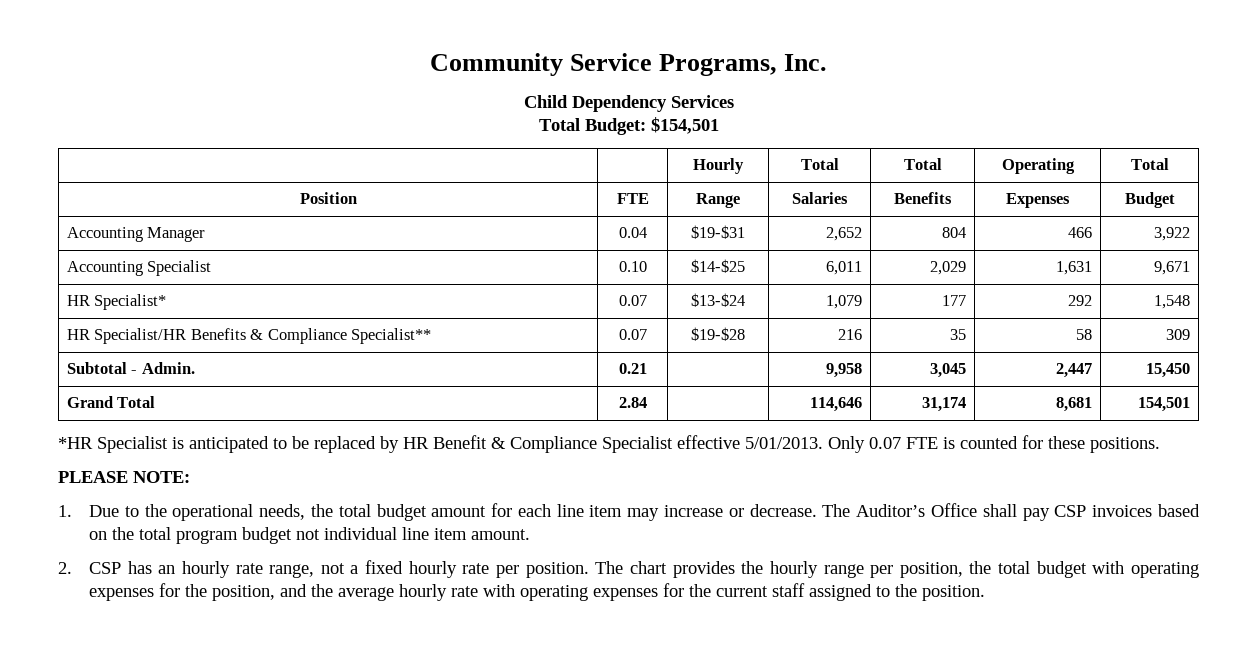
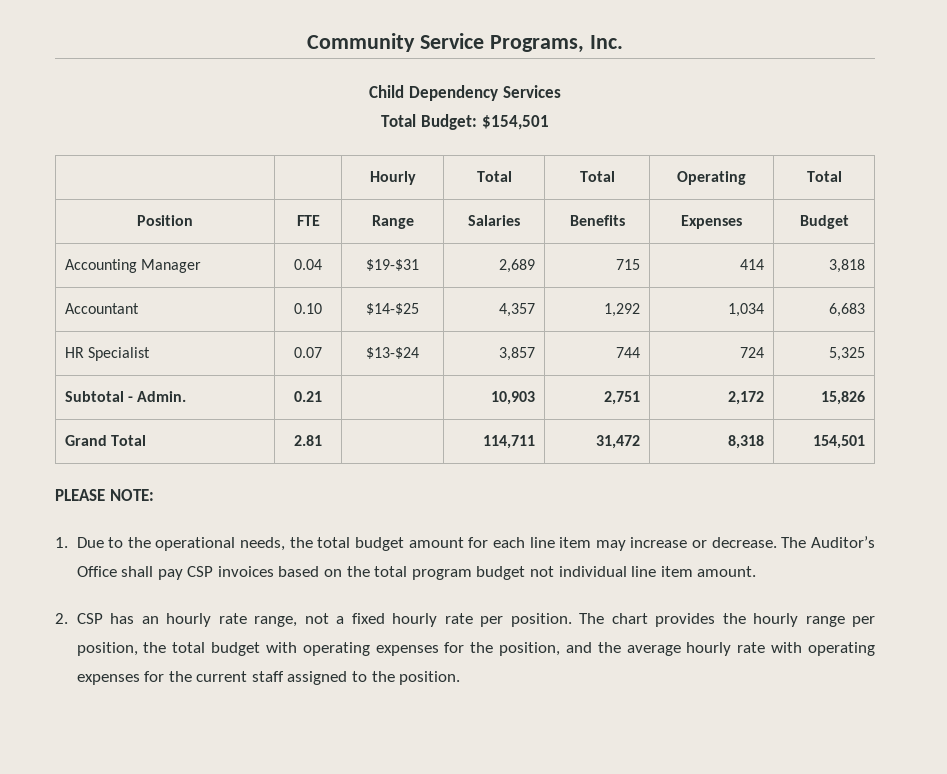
- Accounting Manager | 0.04 | $19-$31 | 2,652 | 804 | 466 | 3,922
- Accounting Specialist | 0.10 | $14-$25 | 6,011 | 2,029 | 1,631 | 9,671
- HR Specialist* | 0.07 | $13-$24 | 1,079 | 177 | 292 | 1,548
- HR Specialist/HR Benefits & Compliance Specialist** | 0.07 | $19-$28 | 216 | 35 | 58 | 309
- Subtotal - Admin. | 0.21 | | 9,958 | 3,045 | 2,447 | 15,450
- Grand Total | 2.84 | | 114,646 | 31,174 | 8,681 | 154,501
- *HR Specialist is anticipated to be replaced by HR Benefit & Compliance Specialist effective 5/01/2013. Only 0.07 FTE is counted for these positions.
+ Accounting Manager | 0.04 | $19-$31 | 2,689 | 715 | 414 | 3,818
+ Accountant | 0.10 | $14-$25 | 4,357 | 1,292 | 1,034 | 6,683
+ HR Specialist | 0.07 | $13-$24 | 3,857 | 744 | 724 | 5,325
+ Subtotal - Admin. | 0.21 | | 10,903 | 2,751 | 2,172 | 15,826
+ Grand Total | 2.81 | | 114,711 | 31,472 | 8,318 | 154,501

